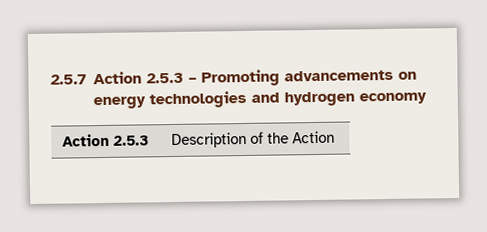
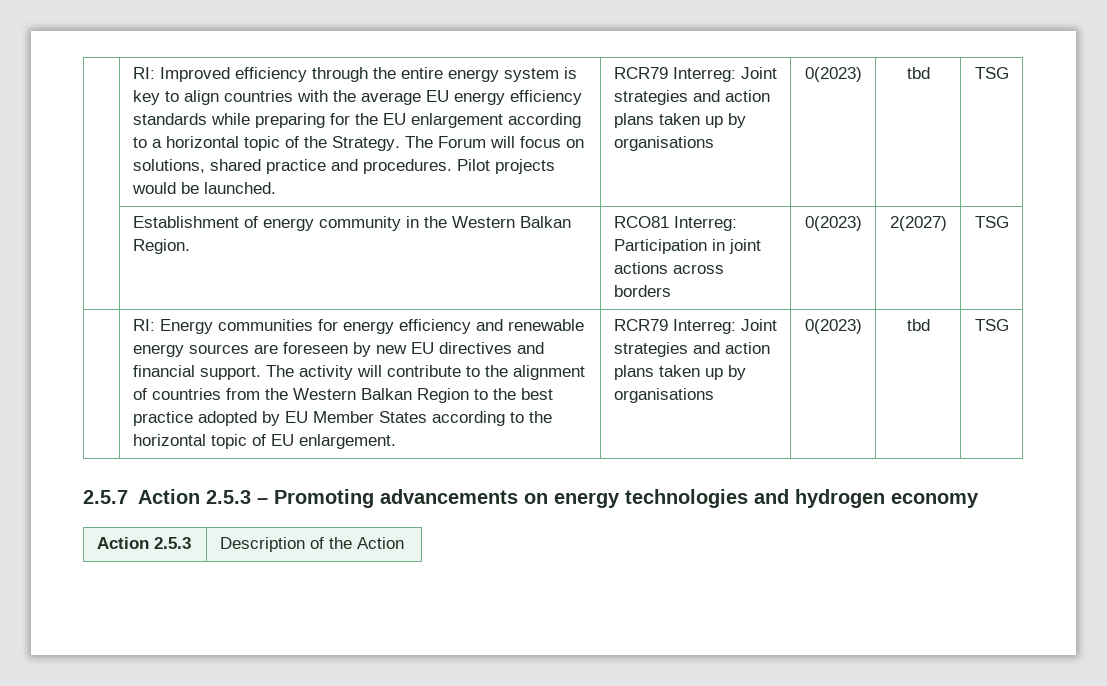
+ RI: Improved efficiency through the entire energy system is key to align countries with the average EU energy efficiency standards while preparing for the EU enlargement according to a horizontal topic of the Strategy. The Forum will focus on solutions, shared practice and procedures. Pilot projects would be launched. | RCR79 Interreg: Joint strategies and action plans taken up by organisations | 0(2023) | tbd | TSG
+ | Establishment of energy community in the Western Balkan Region. | RCO81 Interreg: Participation in joint actions across borders | 0(2023) | 2(2027) | TSG
+ | RI: Energy communities for energy efficiency and renewable energy sources are foreseen by new EU directives and financial support. The activity will contribute to the alignment of countries from the Western Balkan Region to the best practice adopted by EU Member States according to the horizontal topic of EU enlargement. | RCR79 Interreg: Joint strategies and action plans taken up by organisations | 0(2023) | tbd | TSG

